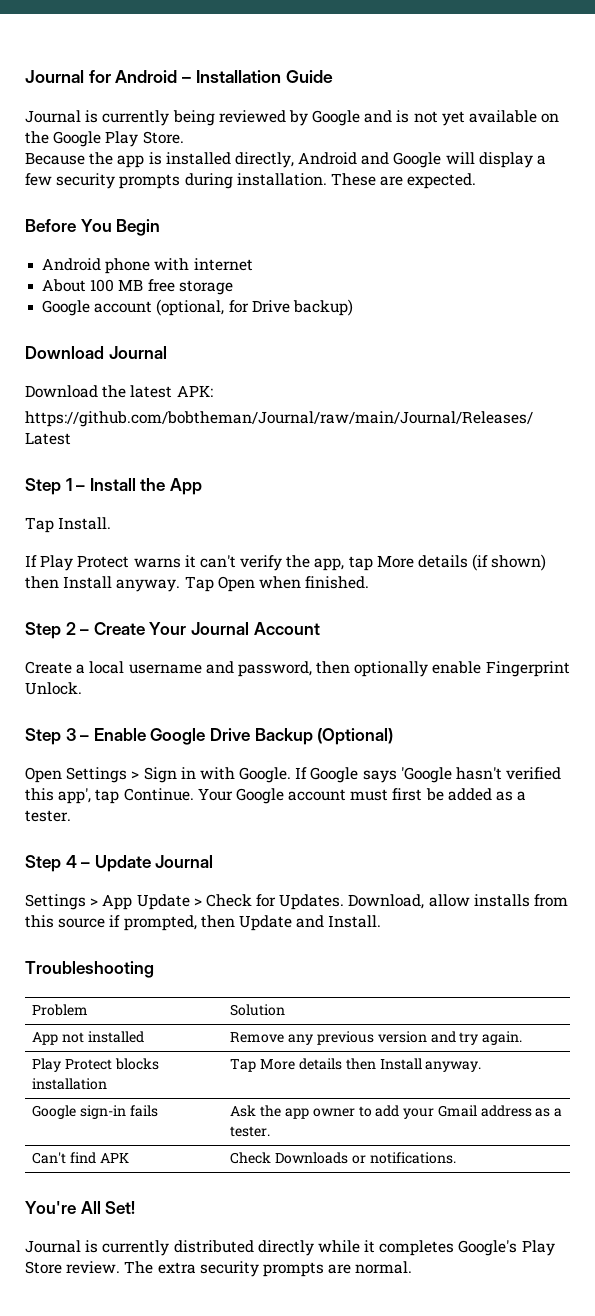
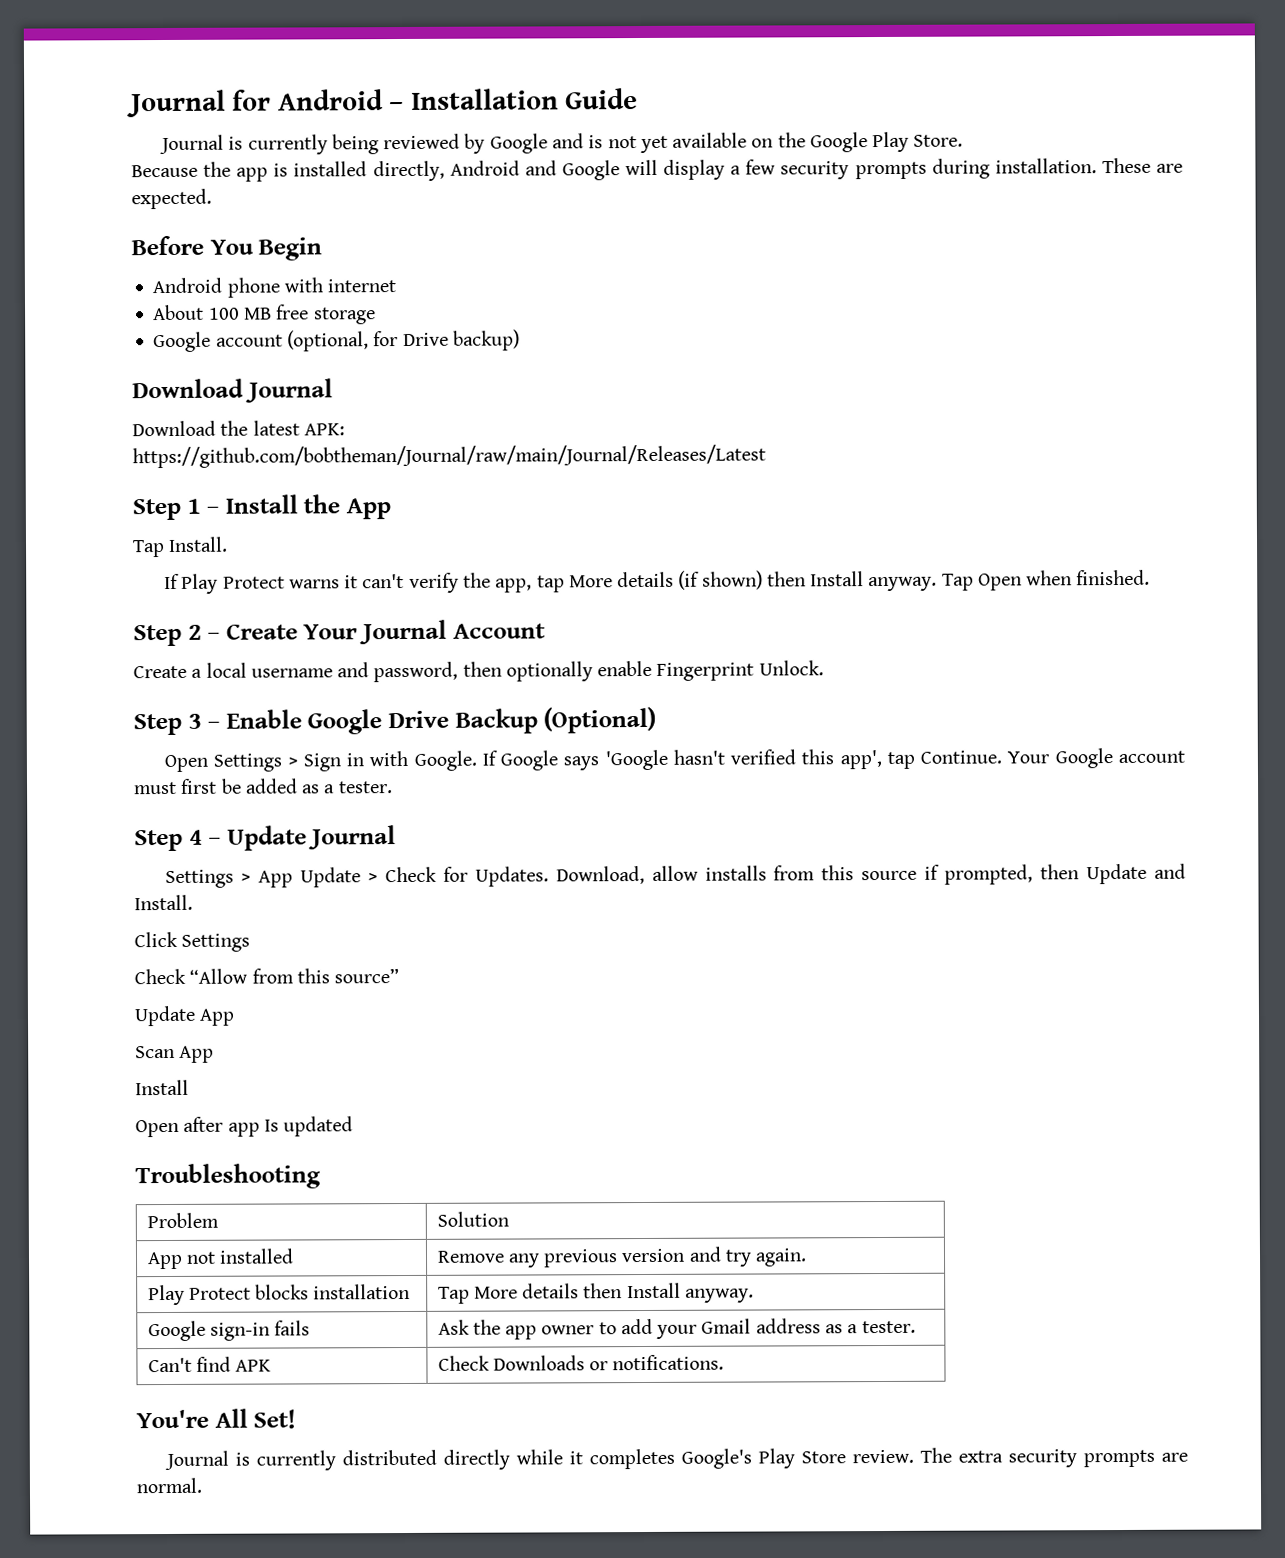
+ Click Settings
+ Check “Allow from this source”
+ Update App
+ Scan App
+ Install
+ Open after app Is updated

